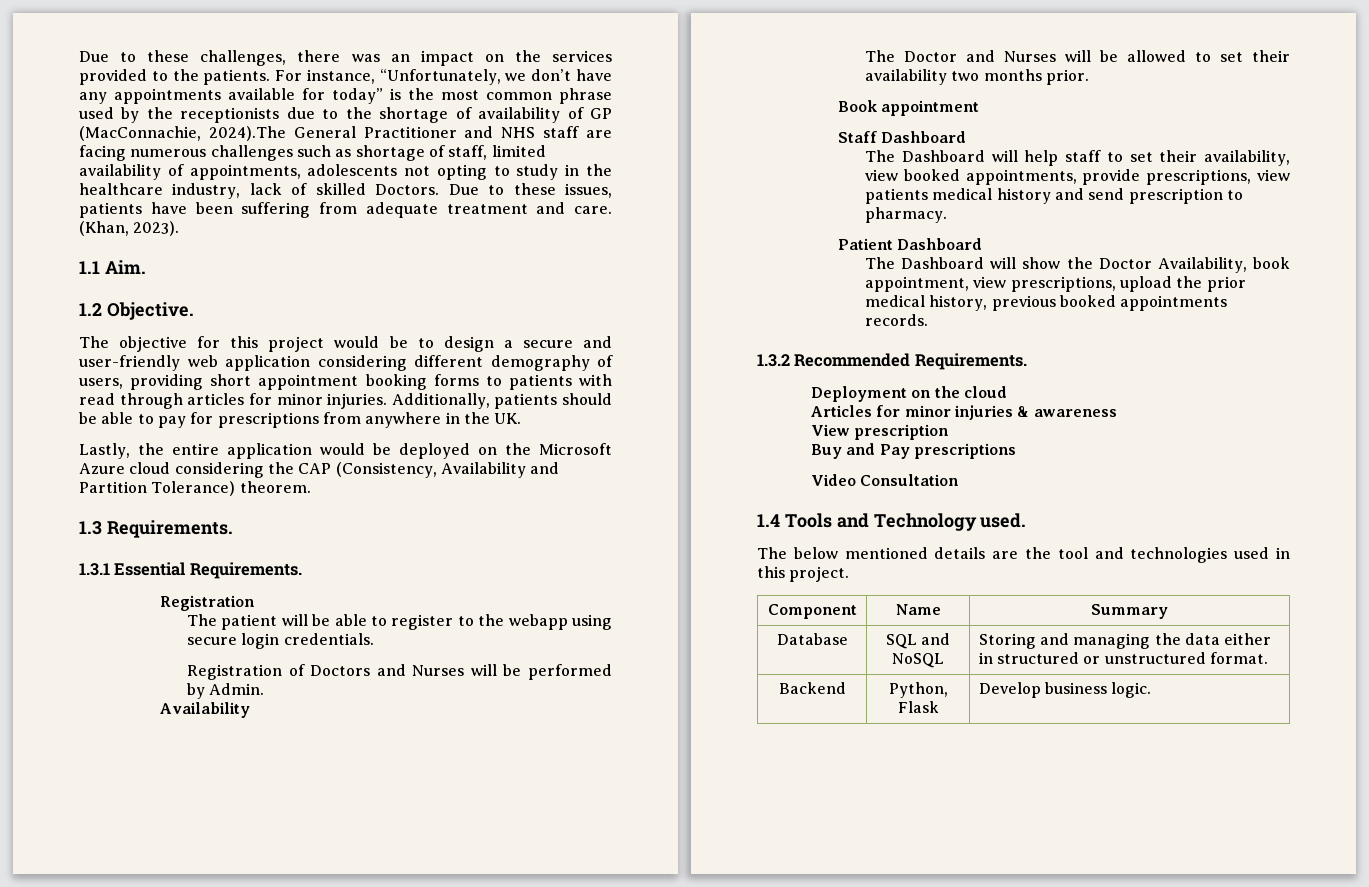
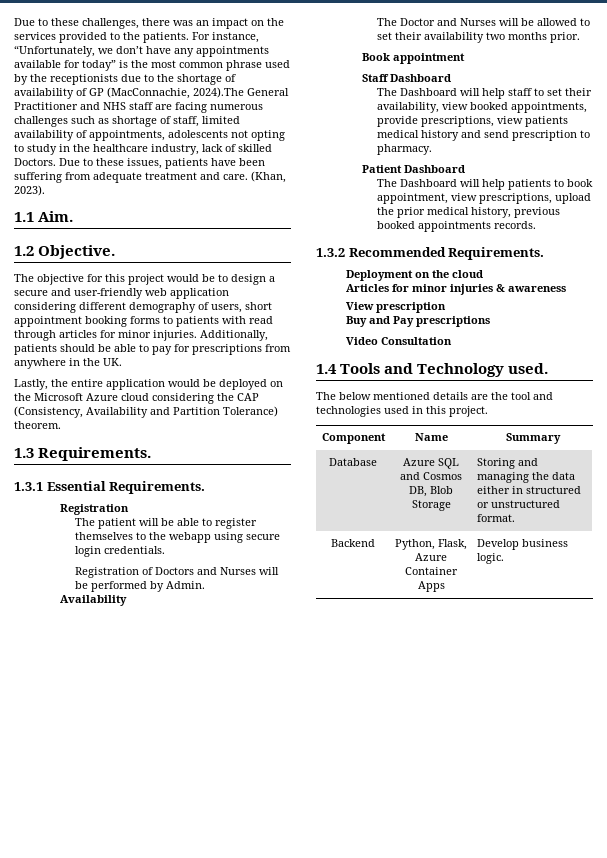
- The objective for this project would be to design a secure and user-friendly web application considering different demography of users, providing short appointment booking forms to patients with read through articles for minor injuries.
+ The objective for this project would be to design a secure and user-friendly web application considering different demography of users, short appointment booking forms to patients with read through articles for minor injuries.
- The patient will be able to register to the webapp using secure login credentials.
+ The patient will be able to register themselves to the webapp using secure login credentials.
- The Dashboard will show the Doctor Availability, book appointment, view prescriptions, upload the prior medical history, previous booked appointments records.
+ The Dashboard will help patients to book appointment, view prescriptions, upload the prior medical history, previous booked appointments records.
- Database | SQL and NoSQL | Storing and managing the data either in structured or unstructured format.
+ Database | Azure SQL and Cosmos DB, Blob Storage | Storing and managing the data either in structured or unstructured format.
- Backend | Python, Flask | Develop business logic.
+ Backend | Python, Flask, Azure Container Apps | Develop business logic.

